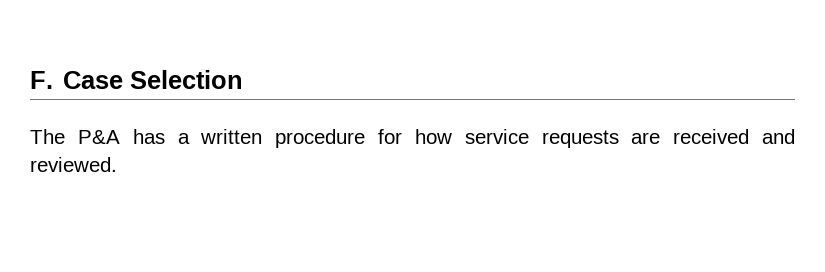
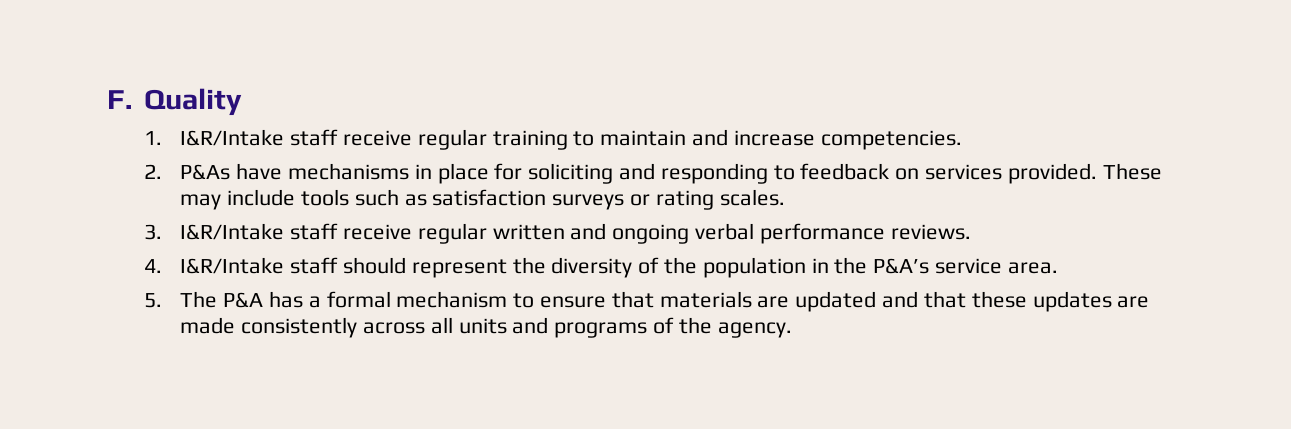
- F. Case Selection
- The P&A has a written procedure for how service requests are received and reviewed.
+ F. Quality
+ 1. I&R/Intake staff receive regular training to maintain and increase competencies.
+ 2. P&As have mechanisms in place for soliciting and responding to feedback on services provided. These may include tools such as satisfaction surveys or rating scales.
+ 3. I&R/Intake staff receive regular written and ongoing verbal performance reviews.
+ 4. I&R/Intake staff should represent the diversity of the population in the P&A’s service area.
+ 5. The P&A has a formal mechanism to ensure that materials are updated and that these updates are made consistently across all units and programs of the agency.

